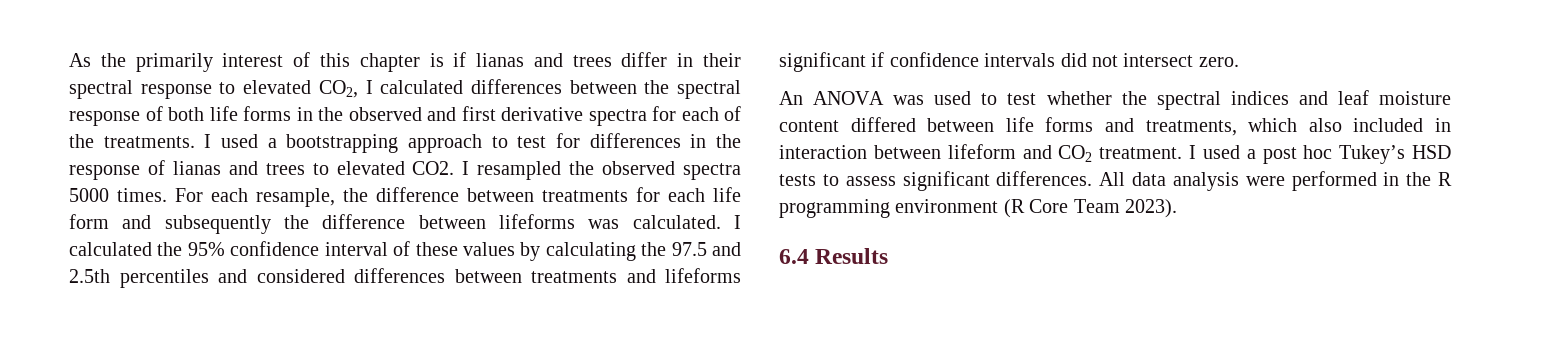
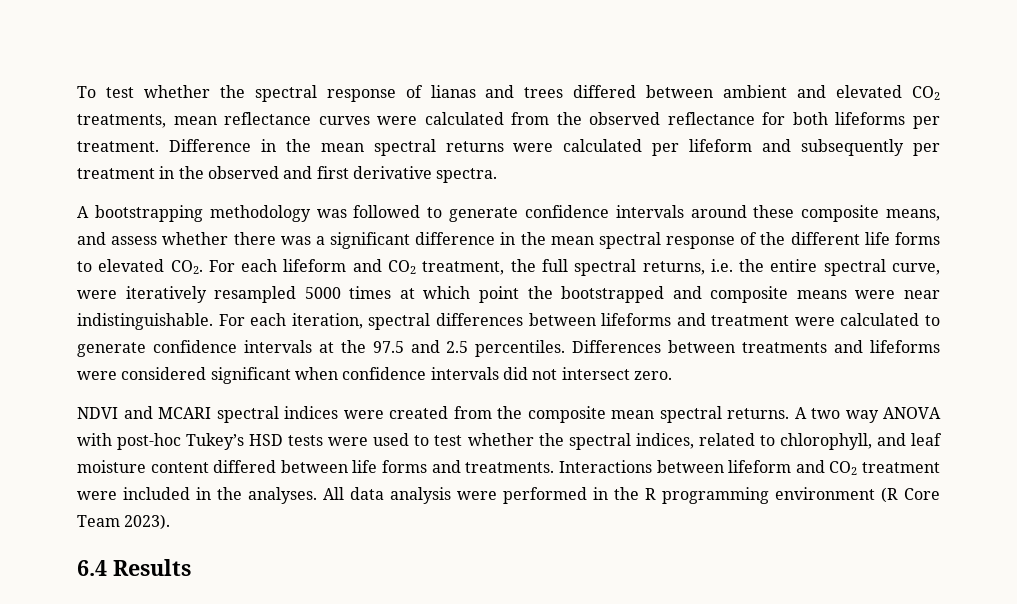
- As the primarily interest of this chapter is if lianas and trees differ in their spectral response to elevated CO2, I calculated differences between the spectral response of both life forms in the observed and first derivative spectra for each of the treatments. I used a bootstrapping approach to test for differences in the response of lianas and trees to elevated CO2. I resampled the observed spectra 5000 times. For each resample, the difference between treatments for each life form and subsequently the difference between lifeforms was calculated. I calculated the 95% confidence interval of these values by calculating the 97.5 and 2.5th percentiles and considered differences between treatments and lifeforms significant if confidence intervals did not intersect zero.
+ To test whether the spectral response of lianas and trees differed between ambient and elevated CO2 treatments, mean reflectance curves were calculated from the observed reflectance for both lifeforms per treatment. Difference in the mean spectral returns were calculated per lifeform and subsequently per treatment in the observed and first derivative spectra.
+ A bootstrapping methodology was followed to generate confidence intervals around these composite means, and assess whether there was a significant difference in the mean spectral response of the different life forms to elevated CO2. For each lifeform and CO2 treatment, the full spectral returns, i.e. the entire spectral curve, were iteratively resampled 5000 times at which point the bootstrapped and composite means were near indistinguishable. For each iteration, spectral differences between lifeforms and treatment were calculated to generate confidence intervals at the 97.5 and 2.5 percentiles. Differences between treatments and lifeforms were considered significant when confidence intervals did not intersect zero.
- An ANOVA was used to test whether the spectral indices and leaf moisture content differed between life forms and treatments, which also included in interaction between lifeform and CO2 treatment. I used a post hoc Tukey’s HSD tests to assess significant differences.
+ NDVI and MCARI spectral indices were created from the composite mean spectral returns. A two way ANOVA with post-hoc Tukey’s HSD tests were used to test whether the spectral indices, related to chlorophyll, and leaf moisture content differed between life forms and treatments. Interactions between lifeform and CO2 treatment were included in the analyses.

